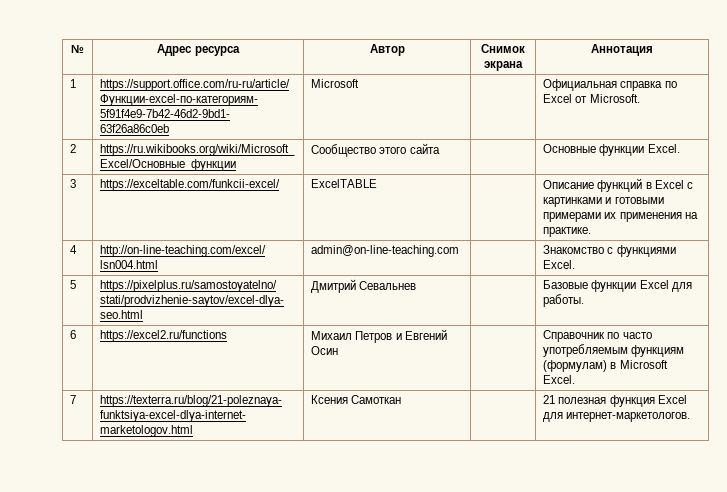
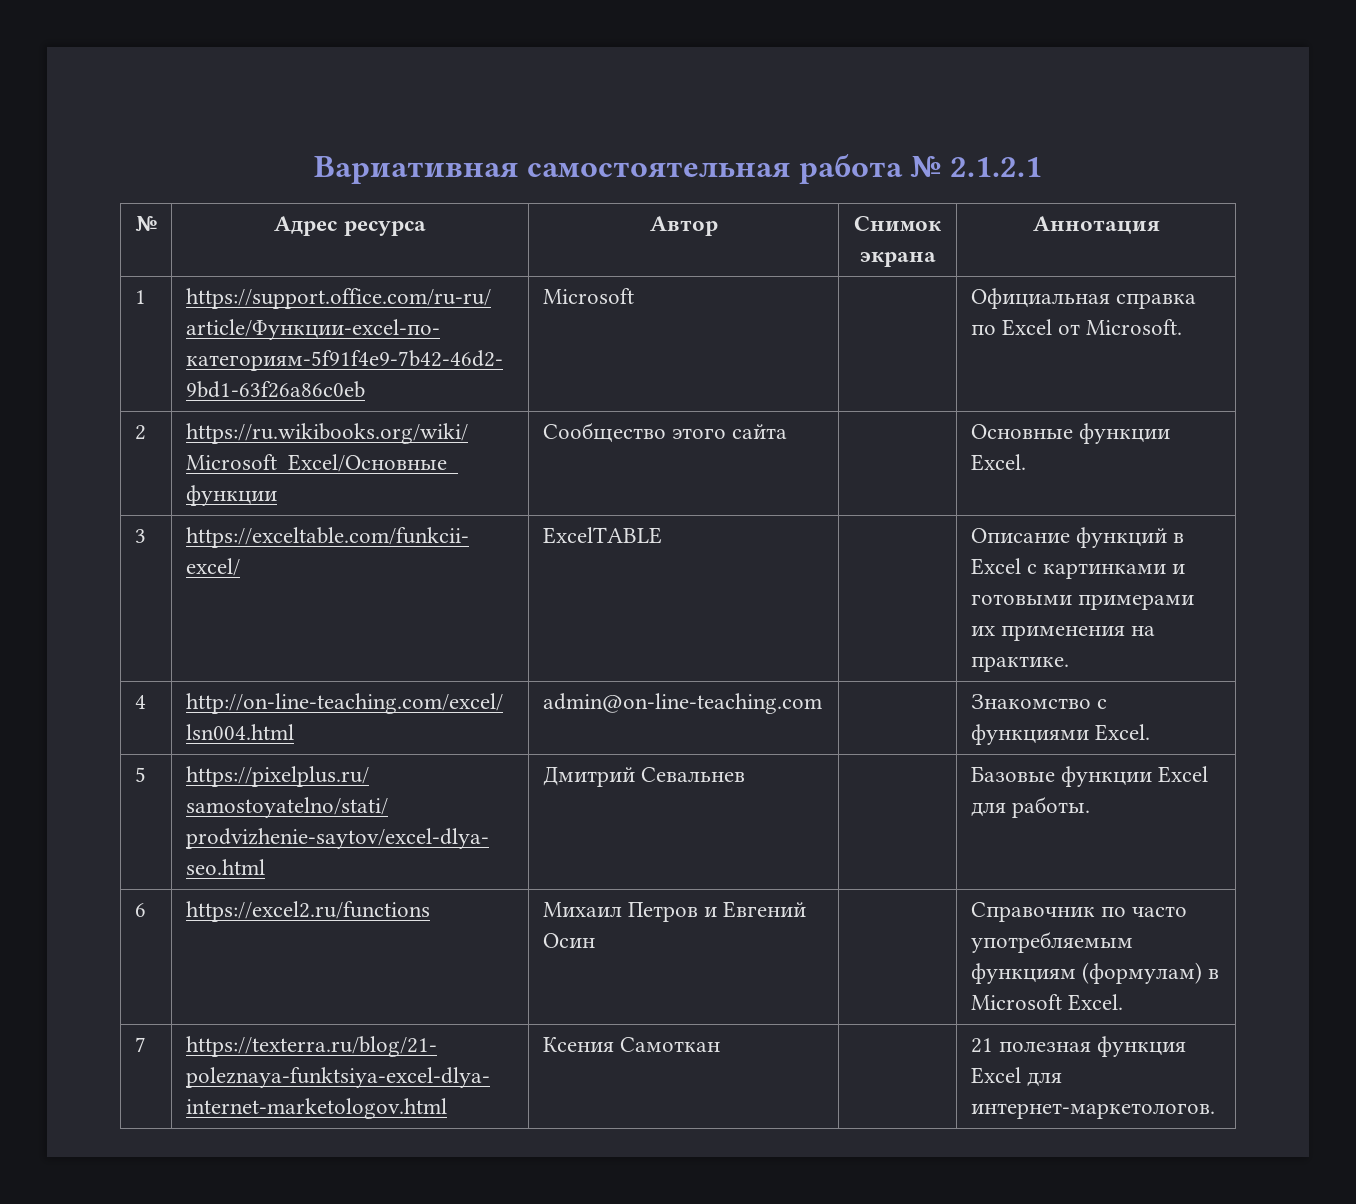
+ Вариативная самостоятельная работа № 2.1.2.1

